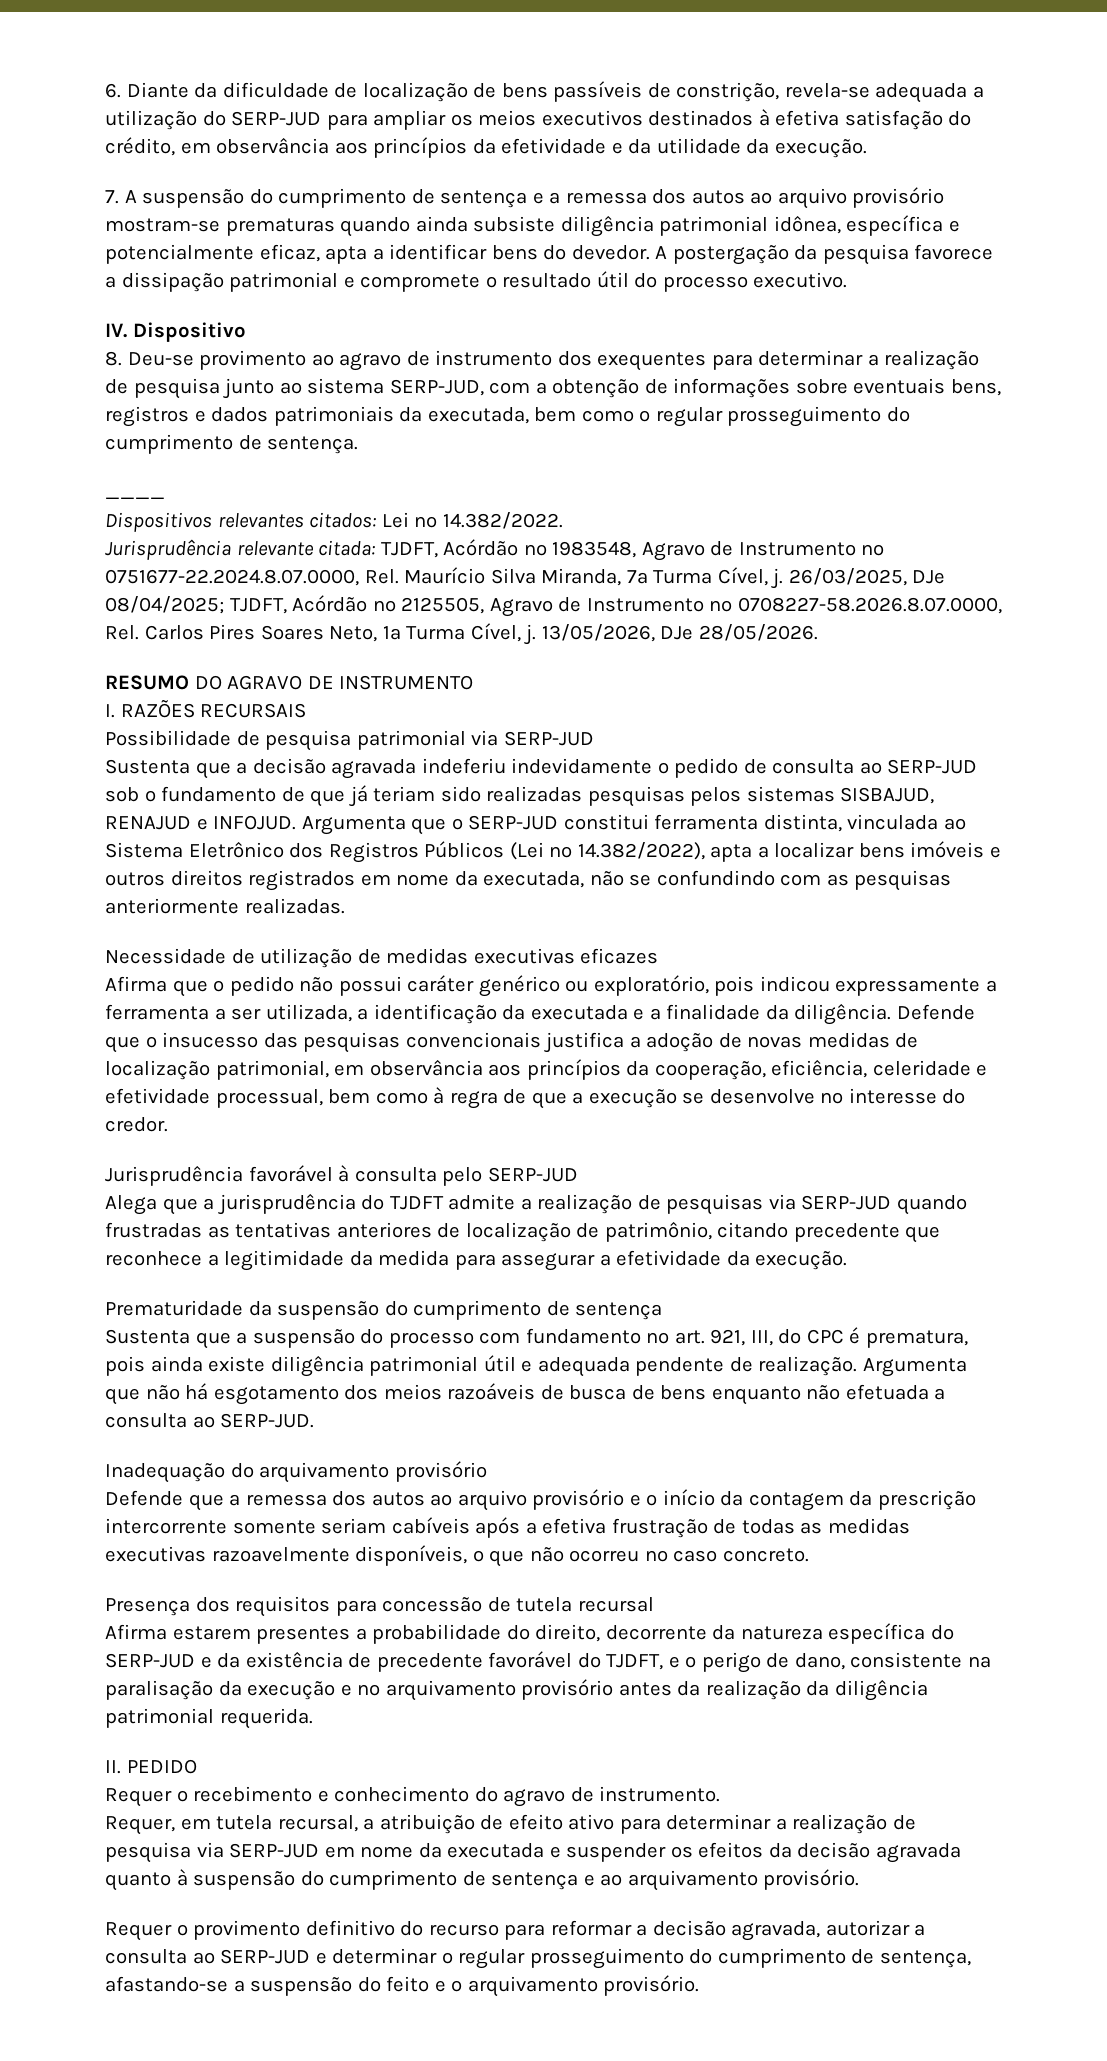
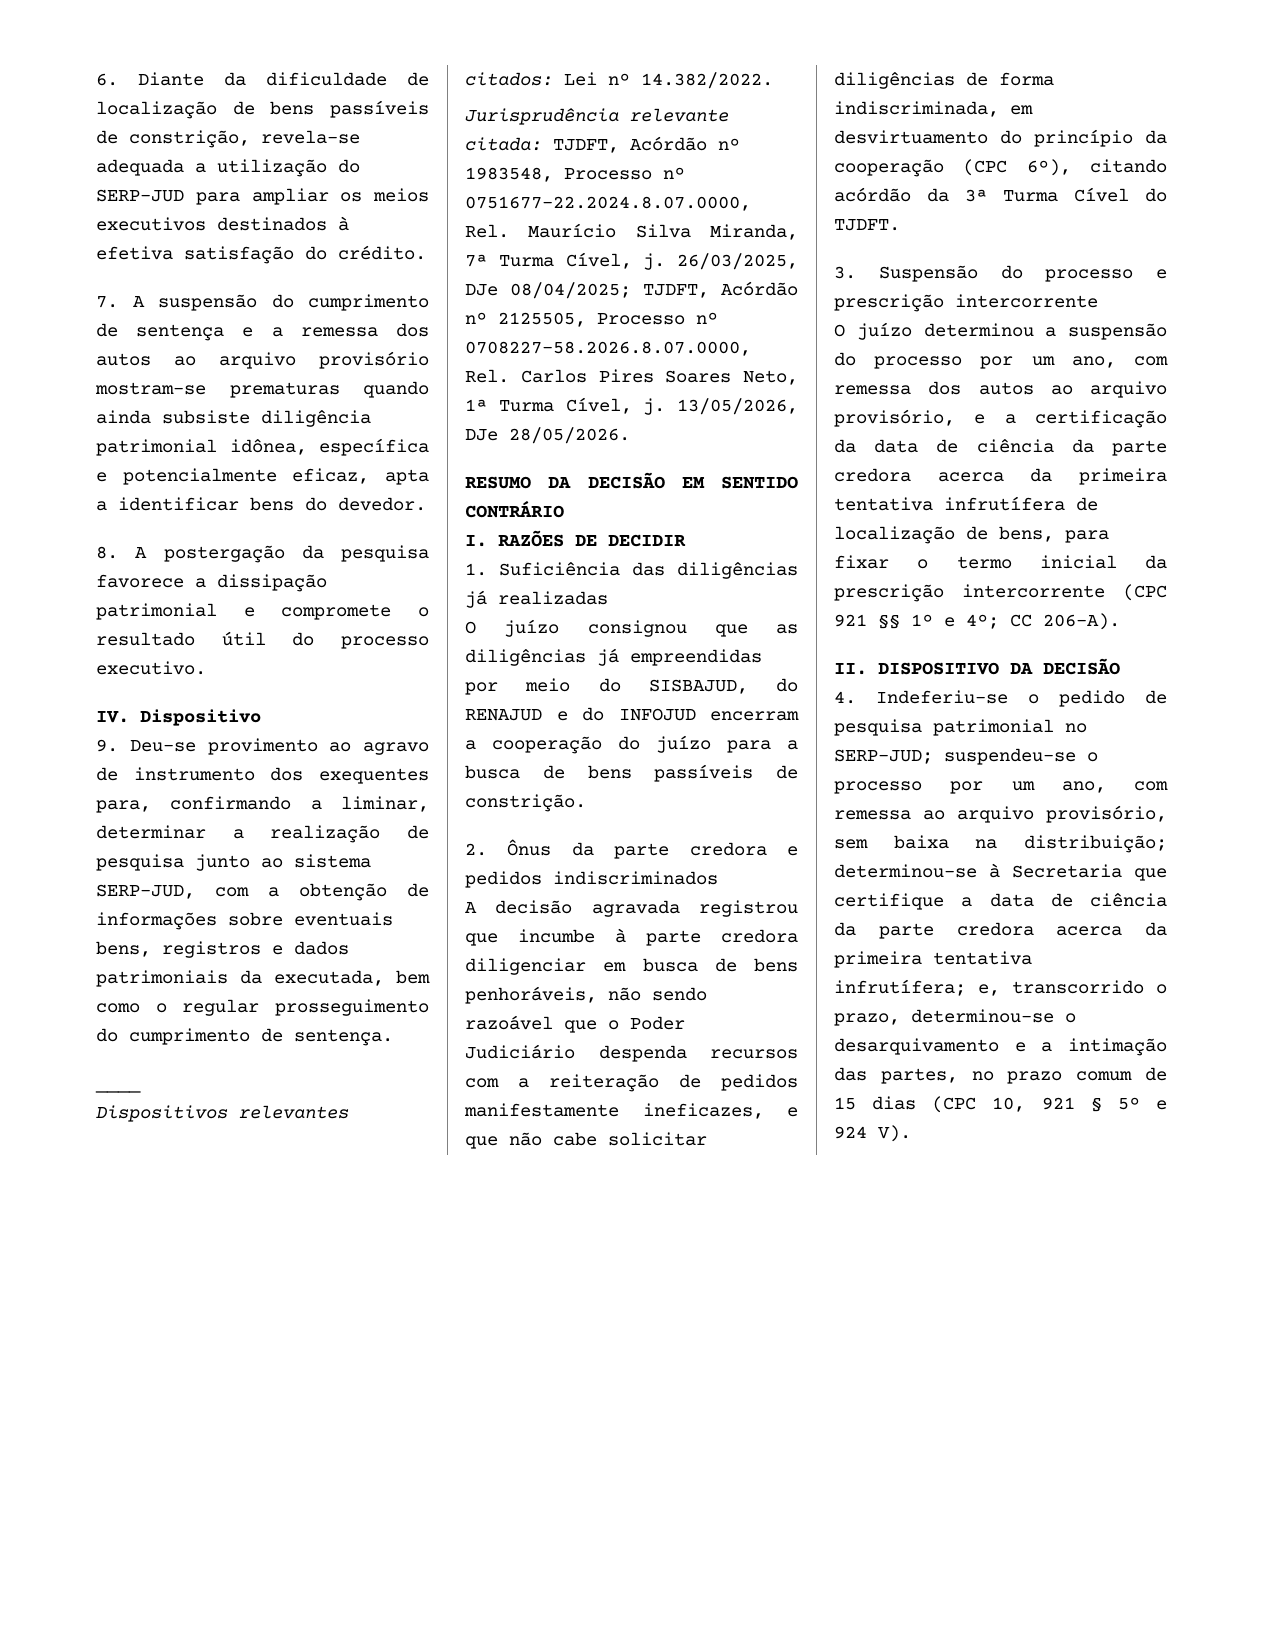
- 6. Diante da dificuldade de localização de bens passíveis de constrição, revela-se adequada a utilização do SERP-JUD para ampliar os meios executivos destinados à efetiva satisfação do crédito, em observância aos princípios da efetividade e da utilidade da execução.
+ 6. Diante da dificuldade de localização de bens passíveis de constrição, revela-se adequada a utilização do SERP-JUD para ampliar os meios executivos destinados à efetiva satisfação do crédito.
- 7. A suspensão do cumprimento de sentença e a remessa dos autos ao arquivo provisório mostram-se prematuras quando ainda subsiste diligência patrimonial idônea, específica e potencialmente eficaz, apta a identificar bens do devedor. A postergação da pesquisa favorece a dissipação patrimonial e compromete o resultado útil do processo executivo.
+ 7. A suspensão do cumprimento de sentença e a remessa dos autos ao arquivo provisório mostram-se prematuras quando ainda subsiste diligência patrimonial idônea, específica e potencialmente eficaz, apta a identificar bens do devedor.
+ 8. A postergação da pesquisa favorece a dissipação patrimonial e compromete o resultado útil do processo executivo.
- 8. Deu-se provimento ao agravo de instrumento dos exequentes para determinar a realização de pesquisa junto ao sistema SERP-JUD, com a obtenção de informações sobre eventuais bens, registros e dados patrimoniais da executada, bem como o regular prosseguimento do cumprimento de sentença.
+ 9. Deu-se provimento ao agravo de instrumento dos exequentes para, confirmando a liminar, determinar a realização de pesquisa junto ao sistema SERP-JUD, com a obtenção de informações sobre eventuais bens, registros e dados patrimoniais da executada, bem como o regular prosseguimento do cumprimento de sentença.
- Jurisprudência relevante citada: TJDFT, Acórdão nº 1983548, Agravo de Instrumento nº 0751677-22.2024.8.07.0000, Rel. Maurício Silva Miranda, 7ª Turma Cível, j.
+ Jurisprudência relevante citada: TJDFT, Acórdão nº 1983548, Processo nº 0751677-22.2024.8.07.0000, Rel. Maurício Silva Miranda, 7ª Turma Cível, j.
- 26/03/2025, DJe 08/04/2025; TJDFT, Acórdão nº 2125505, Agravo de Instrumento nº 0708227-58.2026.8.07.0000, Rel. Carlos Pires Soares Neto, 1ª Turma Cível, j.
+ 26/03/2025, DJe 08/04/2025; TJDFT, Acórdão nº 2125505, Processo nº 0708227-58.2026.8.07.0000, Rel. Carlos Pires Soares Neto, 1ª Turma Cível, j.
- RESUMO DO AGRAVO DE INSTRUMENTO
- I. RAZÕES RECURSAIS
- Possibilidade de pesquisa patrimonial via SERP-JUD
- Sustenta que a decisão agravada indeferiu indevidamente o pedido de consulta ao SERP-JUD sob o fundamento de que já teriam sido realizadas pesquisas pelos sistemas SISBAJUD, RENAJUD e INFOJUD. Argumenta que o SERP-JUD constitui ferramenta distinta, vinculada ao Sistema Eletrônico dos Registros Públicos (Lei nº 14.382/2022), apta a localizar bens imóveis e outros direitos registrados em nome da executada, não se confundindo com as pesquisas anteriormente realizadas.
- Necessidade de utilização de medidas executivas eficazes
- Afirma que o pedido não possui caráter genérico ou exploratório, pois indicou expressamente a ferramenta a ser utilizada, a identificação da executada e a finalidade da diligência. Defende que o insucesso das pesquisas convencionais justifica a adoção de novas medidas de localização patrimonial, em observância aos princípios da cooperação, eficiência, celeridade e efetividade processual, bem como à regra de que a execução se desenvolve no interesse do credor.
- Jurisprudência favorável à consulta pelo SERP-JUD
- Alega que a jurisprudência do TJDFT admite a realização de pesquisas via SERP-JUD quando frustradas as tentativas anteriores de localização de patrimônio, citando precedente que reconhece a legitimidade da medida para assegurar a efetividade da execução.
- Prematuridade da suspensão do cumprimento de sentença
- Sustenta que a suspensão do processo com fundamento no art. 921, III, do CPC é prematura, pois ainda existe diligência patrimonial útil e adequada pendente de realização. Argumenta que não há esgotamento dos meios razoáveis de busca de bens enquanto não efetuada a consulta ao SERP-JUD.
- Inadequação do arquivamento provisório
- Defende que a remessa dos autos ao arquivo provisório e o início da contagem da prescrição intercorrente somente seriam cabíveis após a efetiva frustração de todas as medidas executivas razoavelmente disponíveis, o que não ocorreu no caso concreto.
- Presença dos requisitos para concessão de tutela recursal
- Afirma estarem presentes a probabilidade do direito, decorrente da natureza específica do SERP-JUD e da existência de precedente favorável do TJDFT, e o perigo de dano, consistente na paralisação da execução e no arquivamento provisório antes da realização da diligência patrimonial requerida.
- II. PEDIDO
- Requer o recebimento e conhecimento do agravo de instrumento.
- Requer, em tutela recursal, a atribuição de efeito ativo para determinar a realização de pesquisa via SERP-JUD em nome da executada e suspender os efeitos da decisão agravada quanto à suspensão do cumprimento de sentença e ao arquivamento provisório.
- Requer o provimento definitivo do recurso para reformar a decisão agravada, autorizar a consulta ao SERP-JUD e determinar o regular prosseguimento do cumprimento de sentença, afastando-se a suspensão do feito e o arquivamento provisório.
+ RESUMO DA DECISÃO EM SENTIDO CONTRÁRIO
+ I. RAZÕES DE DECIDIR
+ 1. Suficiência das diligências já realizadas
+ O juízo consignou que as diligências já empreendidas por meio do SISBAJUD, do RENAJUD e do INFOJUD encerram a cooperação do juízo para a busca de bens passíveis de constrição.
+ 2. Ônus da parte credora e pedidos indiscriminados
+ A decisão agravada registrou que incumbe à parte credora diligenciar em busca de bens penhoráveis, não sendo razoável que o Poder Judiciário despenda recursos com a reiteração de pedidos manifestamente ineficazes, e que não cabe solicitar diligências de forma indiscriminada, em desvirtuamento do princípio da cooperação (CPC 6º), citando acórdão da 3ª Turma Cível do TJDFT.
+ 3. Suspensão do processo e prescrição intercorrente
+ O juízo determinou a suspensão do processo por um ano, com remessa dos autos ao arquivo provisório, e a certificação da data de ciência da parte credora acerca da primeira tentativa infrutífera de localização de bens, para fixar o termo inicial da prescrição intercorrente (CPC 921 §§ 1º e 4º; CC 206-A).
+ II. DISPOSITIVO DA DECISÃO
+ 4. Indeferiu-se o pedido de pesquisa patrimonial no SERP-JUD; suspendeu-se o processo por um ano, com remessa ao arquivo provisório, sem baixa na distribuição; determinou-se à Secretaria que certifique a data de ciência da parte credora acerca da primeira tentativa infrutífera; e, transcorrido o prazo, determinou-se o desarquivamento e a intimação das partes, no prazo comum de 15 dias (CPC 10, 921 § 5º e 924 V).

